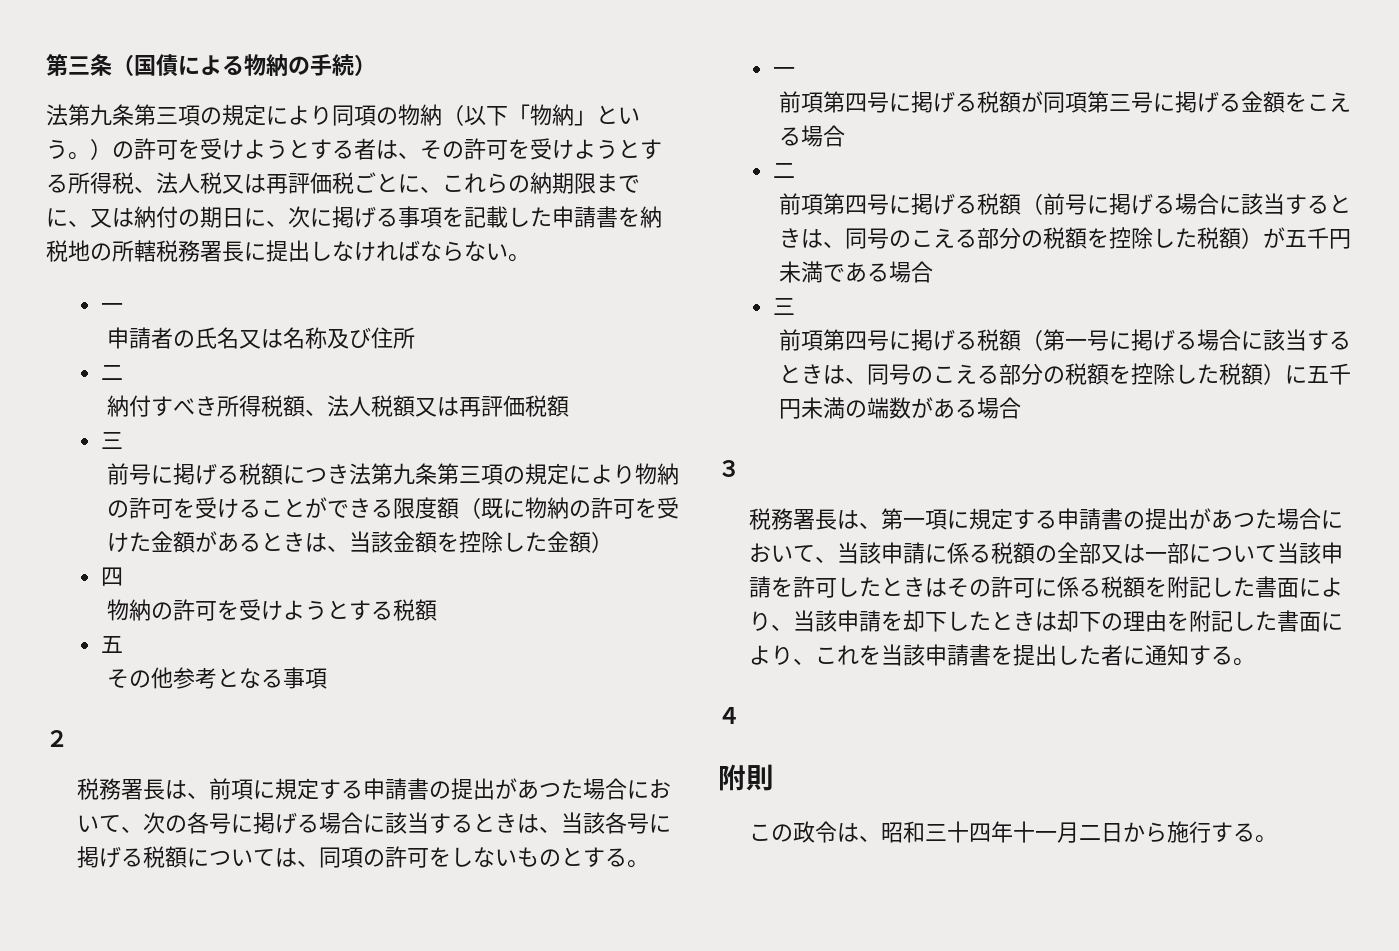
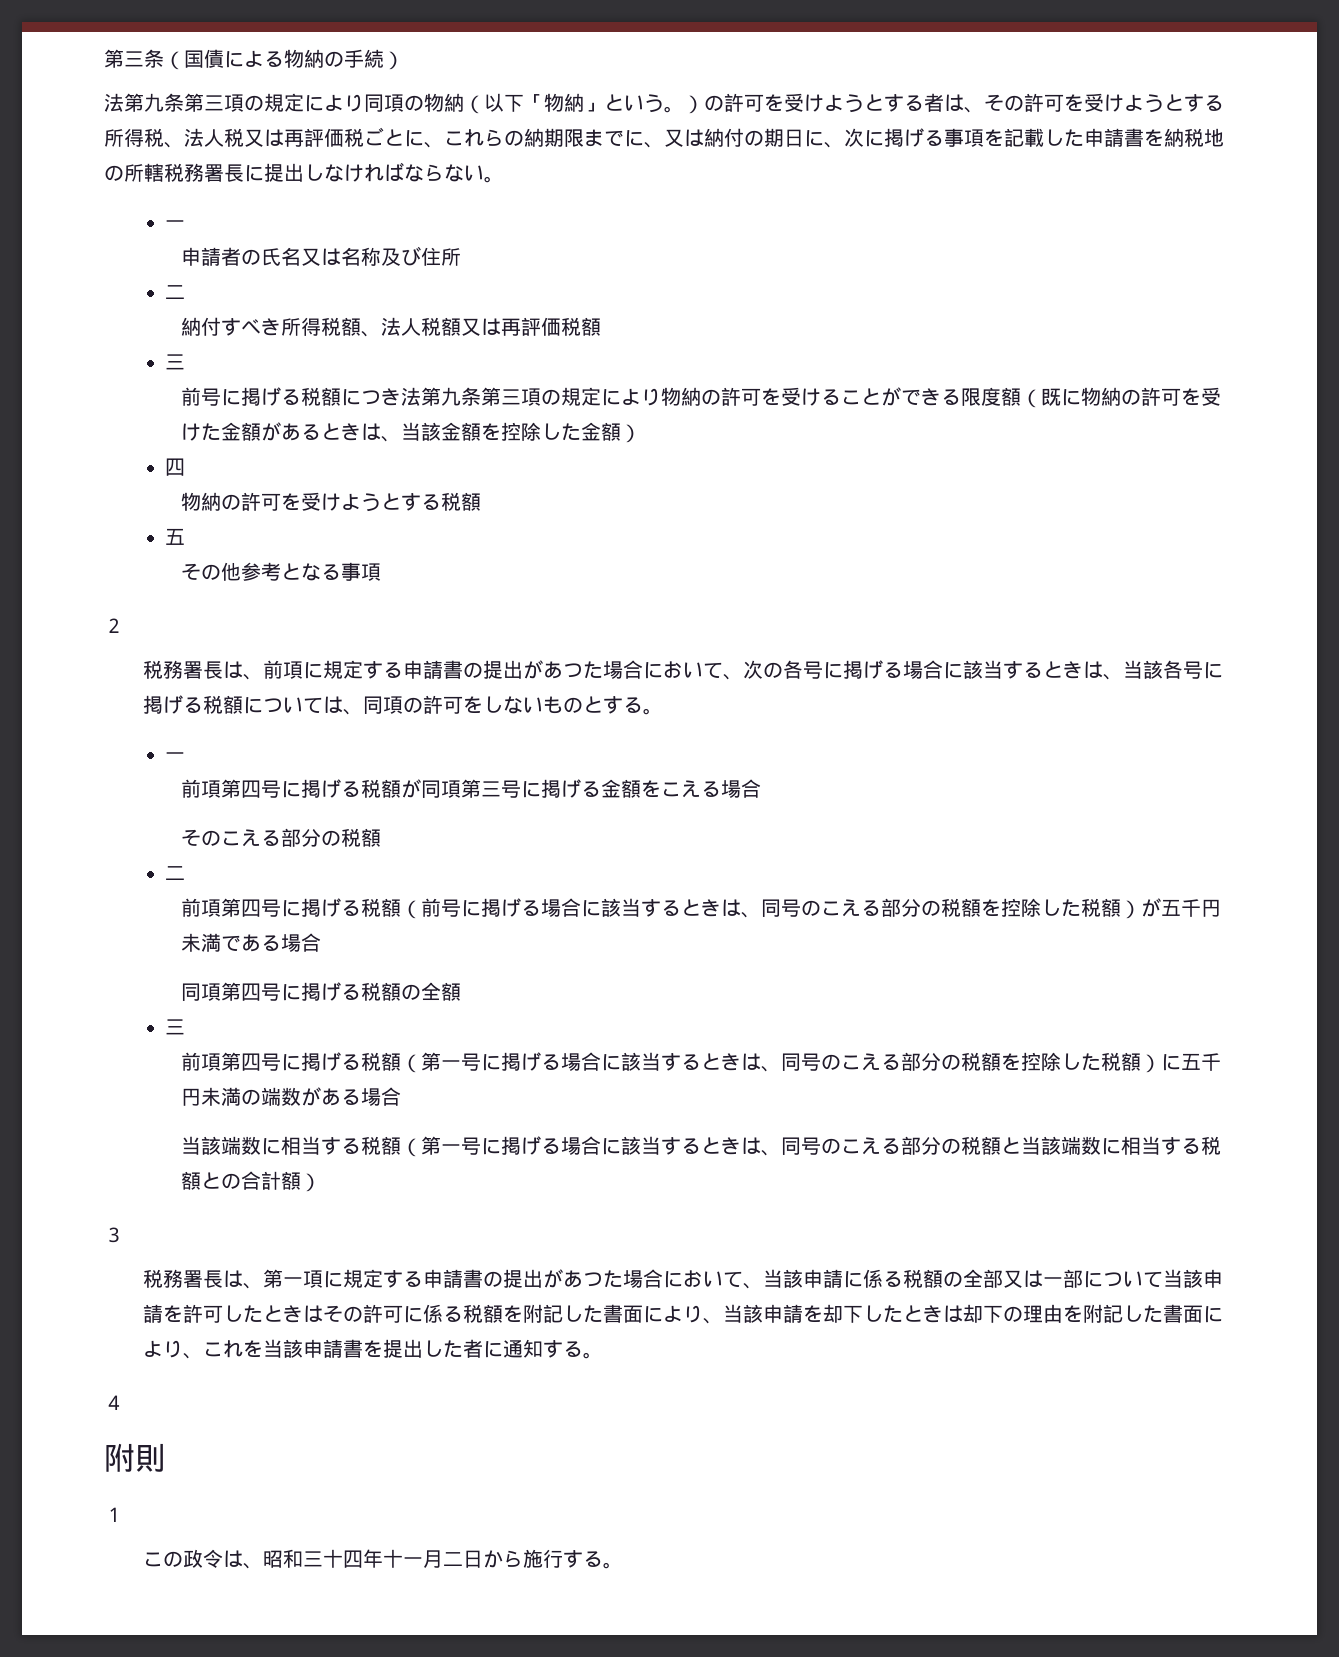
+ そのこえる部分の税額
+ 同項第四号に掲げる税額の全額
+ 当該端数に相当する税額（第一号に掲げる場合に該当するときは、同号のこえる部分の税額と当該端数に相当する税額との合計額）
+ １

